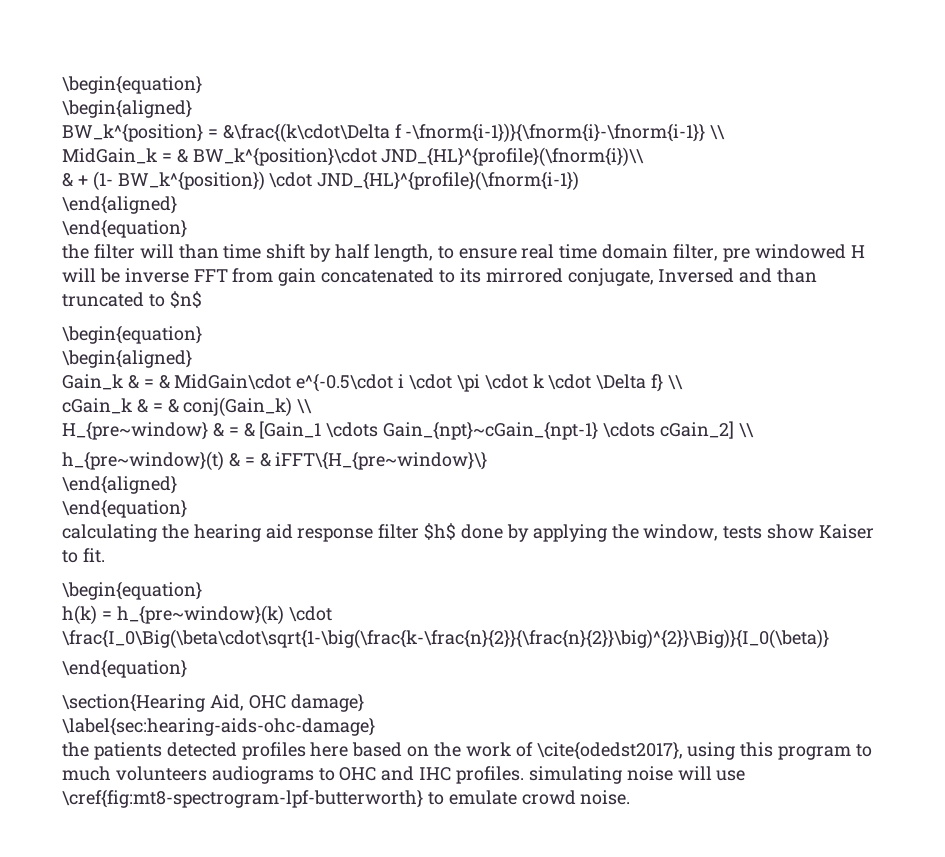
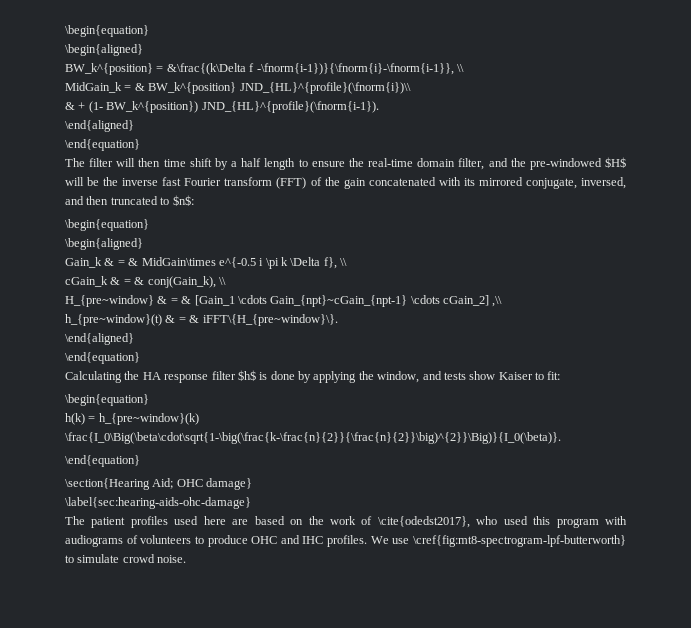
- BW_k^{position} = &\frac{(k\cdot\Delta f -\fnorm{i-1})}{\fnorm{i}-\fnorm{i-1}} \\
+ BW_k^{position} = &\frac{(k\Delta f -\fnorm{i-1})}{\fnorm{i}-\fnorm{i-1}}, \\
- MidGain_k = & BW_k^{position}\cdot JND_{HL}^{profile}(\fnorm{i})\\
+ MidGain_k = & BW_k^{position} JND_{HL}^{profile}(\fnorm{i})\\
- & + (1- BW_k^{position}) \cdot JND_{HL}^{profile}(\fnorm{i-1})
+ & + (1- BW_k^{position}) JND_{HL}^{profile}(\fnorm{i-1}).
  \end{aligned}
  \end{equation}
- the filter will than time shift by half length, to ensure real time domain filter, pre windowed H will be inverse FFT from gain concatenated to its mirrored conjugate, Inversed and than truncated to $n$
+ The filter will then time shift by a half length to ensure the real-time domain filter, and the pre-windowed $H$ will be the inverse fast Fourier transform (FFT) of the gain concatenated with its mirrored conjugate, inversed, and then truncated to $n$:
- Gain_k & = & MidGain\cdot e^{-0.5\cdot i \cdot \pi \cdot k \cdot \Delta f} \\
+ Gain_k & = & MidGain\times e^{-0.5 i \pi k \Delta f}, \\
- cGain_k & = & conj(Gain_k) \\
+ cGain_k & = & conj(Gain_k), \\
- H_{pre~window} & = & [Gain_1 \cdots Gain_{npt}~cGain_{npt-1} \cdots cGain_2] \\
+ H_{pre~window} & = & [Gain_1 \cdots Gain_{npt}~cGain_{npt-1} \cdots cGain_2] ,\\
- h_{pre~window}(t) & = & iFFT\{H_{pre~window}\}
+ h_{pre~window}(t) & = & iFFT\{H_{pre~window}\}.
  \end{aligned}
  \end{equation}
- calculating the hearing aid response filter $h$ done by applying the window, tests show Kaiser to fit.
+ Calculating the HA response filter $h$ is done by applying the window, and tests show Kaiser to fit:
- h(k) = h_{pre~window}(k) \cdot \frac{I_0\Big(\beta\cdot\sqrt{1-\big(\frac{k-\frac{n}{2}}{\frac{n}{2}}\big)^{2}}\Big)}{I_0(\beta)}
+ h(k) = h_{pre~window}(k) \frac{I_0\Big(\beta\cdot\sqrt{1-\big(\frac{k-\frac{n}{2}}{\frac{n}{2}}\big)^{2}}\Big)}{I_0(\beta)}.
- \section{Hearing Aid, OHC damage}
+ \section{Hearing Aid; OHC damage}
- the patients detected profiles here based on the work of \cite{odedst2017}, using this program to much volunteers audiograms to OHC and IHC profiles. simulating noise will use \cref{fig:mt8-spectrogram-lpf-butterworth} to emulate crowd noise.
+ The patient profiles used here are based on the work of \cite{odedst2017}, who used this program with audiograms of volunteers to produce OHC and IHC profiles. We use \cref{fig:mt8-spectrogram-lpf-butterworth} to simulate crowd noise.

